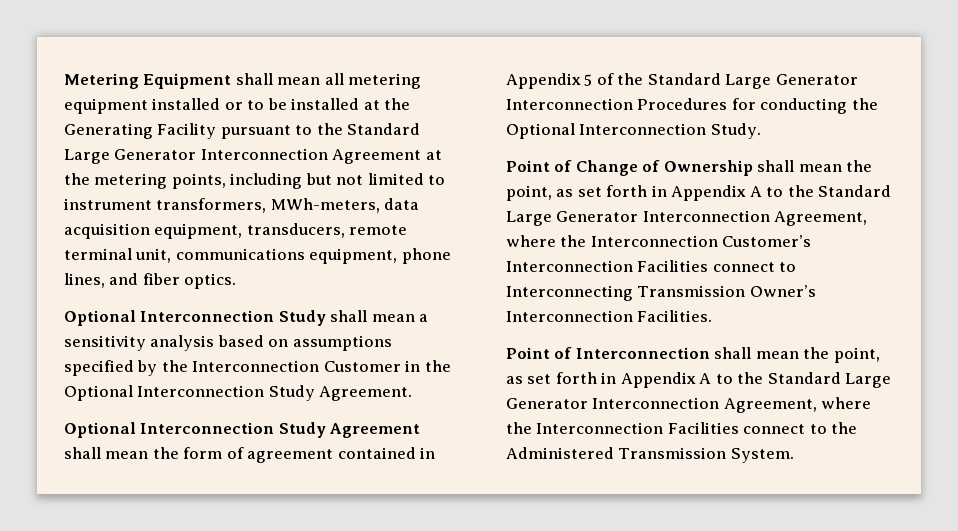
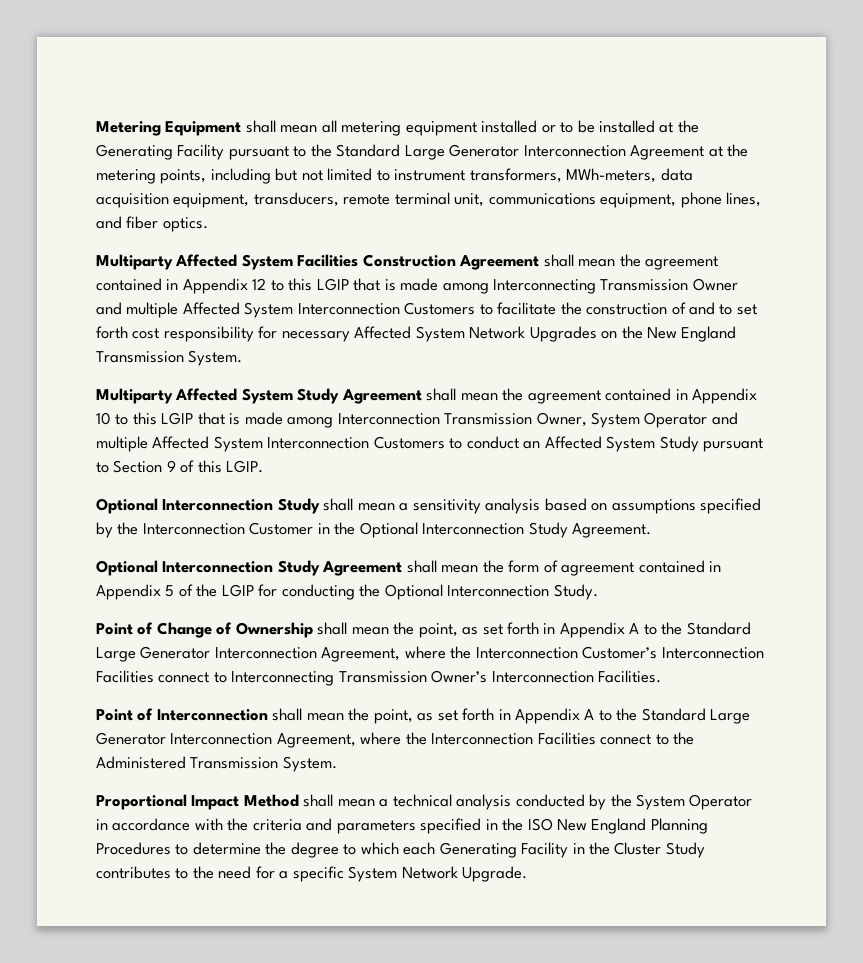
+ Multiparty Affected System Facilities Construction Agreement shall mean the agreement contained in Appendix 12 to this LGIP that is made among Interconnecting Transmission Owner and multiple Affected System Interconnection Customers to facilitate the construction of and to set forth cost responsibility for necessary Affected System Network Upgrades on the New England Transmission System.
+ Multiparty Affected System Study Agreement shall mean the agreement contained in Appendix 10 to this LGIP that is made among Interconnection Transmission Owner, System Operator and multiple Affected System Interconnection Customers to conduct an Affected System Study pursuant to Section 9 of this LGIP.
- Optional Interconnection Study Agreement shall mean the form of agreement contained in Appendix 5 of the Standard Large Generator Interconnection Procedures for conducting the Optional Interconnection Study.
+ Optional Interconnection Study Agreement shall mean the form of agreement contained in Appendix 5 of the LGIP for conducting the Optional Interconnection Study.
+ Proportional Impact Method shall mean a technical analysis conducted by the System Operator in accordance with the criteria and parameters specified in the ISO New England Planning Procedures to determine the degree to which each Generating Facility in the Cluster Study contributes to the need for a specific System Network Upgrade.

